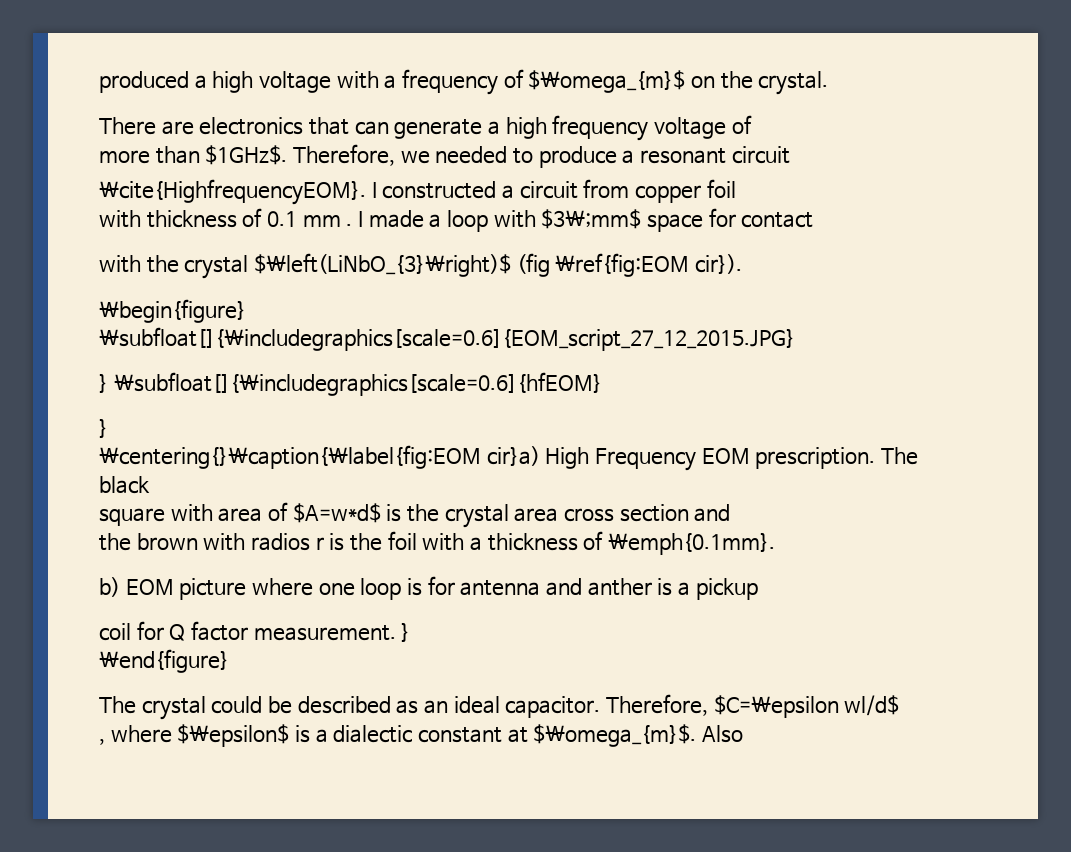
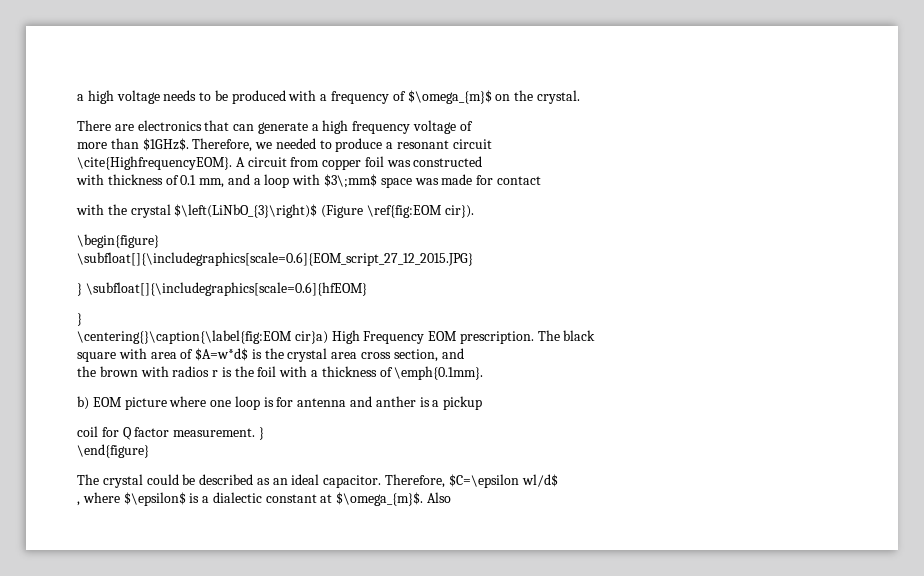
- produced a high voltage with a frequency of $\omega_{m}$ on the crystal.
+ a high voltage needs to be produced with a frequency of $\omega_{m}$ on the crystal.
- I constructed a circuit from copper foil
+ A circuit from copper foil was constructed
- with thickness of 0.1 mm . I made a loop with $3\;mm$ space for contact
+ with thickness of 0.1 mm, and a loop with $3\;mm$ space was made for contact
- with the crystal $\left(LiNbO_{3}\right)$ (fig \ref{fig:EOM cir}).
+ with the crystal $\left(LiNbO_{3}\right)$ (Figure \ref{fig:EOM cir}).
- square with area of $A=w*d$ is the crystal area cross section and
+ square with area of $A=w*d$ is the crystal area cross section, and

